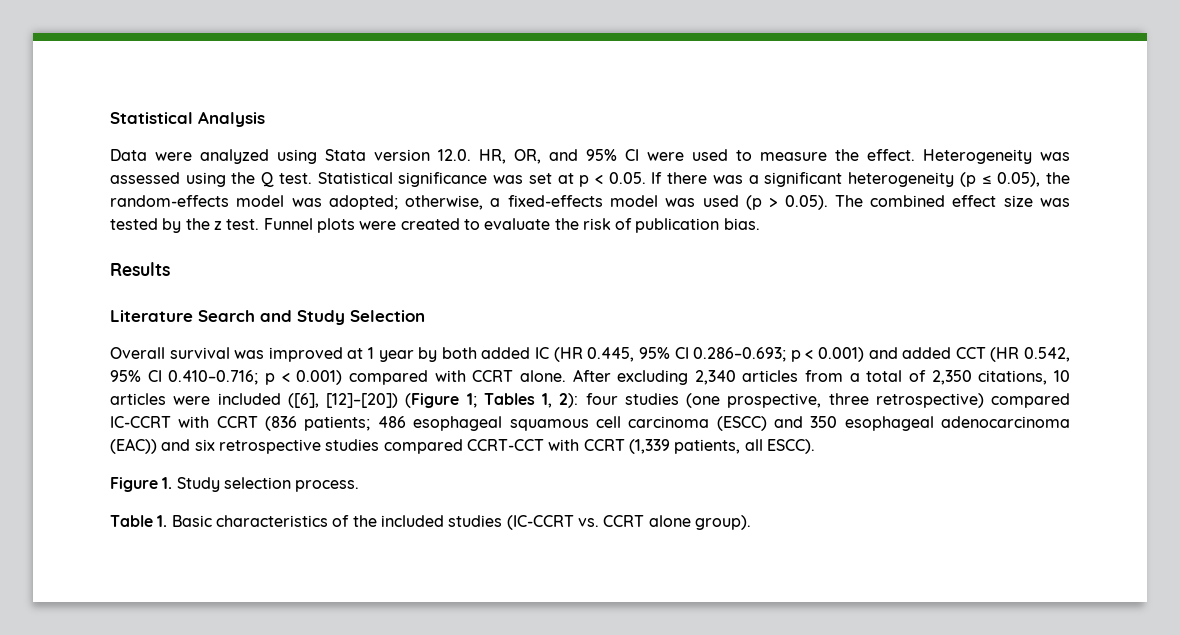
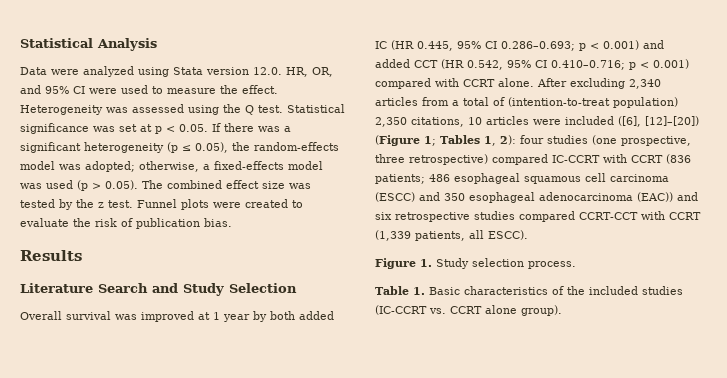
- After excluding 2,340 articles from a total of 2,350 citations, 10 articles were included ([6], [12]–[20]) (Figure 1; Tables 1, 2): four studies (one prospective, three retrospective) compared IC-CCRT with CCRT (836 patients; 486 esophageal squamous cell carcinoma (ESCC) and 350 esophageal adenocarcinoma (EAC)) and six retrospective studies compared CCRT-CCT with CCRT (1,339 patients, all ESCC).
+ After excluding 2,340 articles from a total of (intention-to-treat population) 2,350 citations, 10 articles were included ([6], [12]–[20]) (Figure 1; Tables 1, 2): four studies (one prospective, three retrospective) compared IC-CCRT with CCRT (836 patients; 486 esophageal squamous cell carcinoma (ESCC) and 350 esophageal adenocarcinoma (EAC)) and six retrospective studies compared CCRT-CCT with CCRT (1,339 patients, all ESCC).

